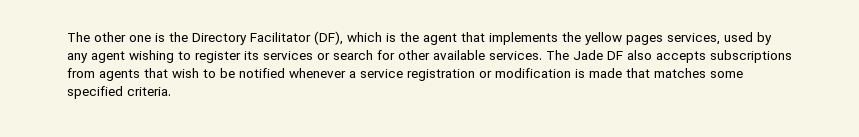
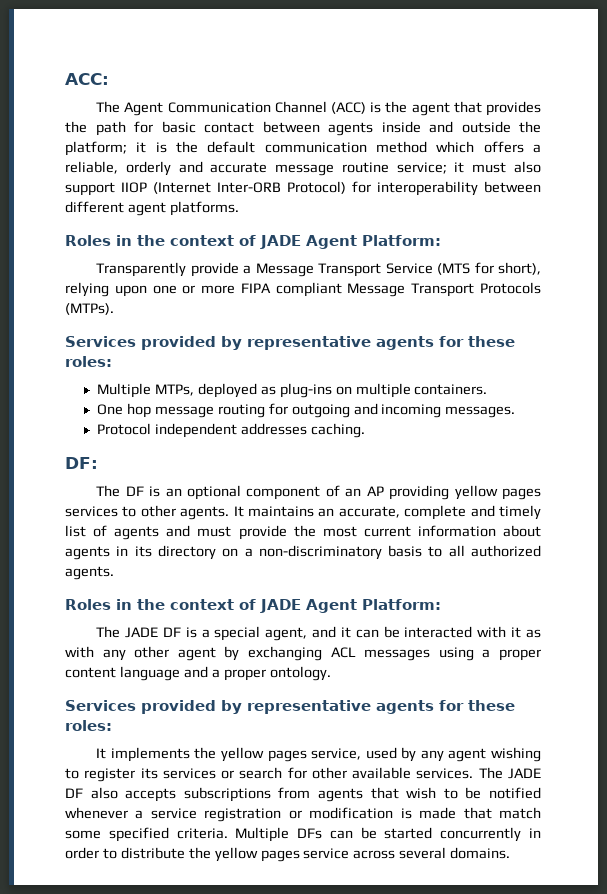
- The other one is the Directory Facilitator (DF), which is the agent that implements the yellow pages services, used by any agent wishing to register its services or search for other available services.
+ ACC:
+ The Agent Communication Channel (ACC) is the agent that provides the path for basic contact between agents inside and outside the platform; it is the default communication method which offers a reliable, orderly and accurate message routine service; it must also support IIOP (Internet Inter-ORB Protocol) for interoperability between different agent platforms.
+ Roles in the context of JADE Agent Platform:
+ Transparently provide a Message Transport Service (MTS for short), relying upon one or more FIPA compliant Message Transport Protocols (MTPs).
+ Services provided by representative agents for these roles:
+ Multiple MTPs, deployed as plug-ins on multiple containers.
+ One hop message routing for outgoing and incoming messages.
+ Protocol independent addresses caching.
+ DF:
+ The DF is an optional component of an AP providing yellow pages services to other agents. It maintains an accurate, complete and timely list of agents and must provide the most current information about agents in its directory on a non-discriminatory basis to all authorized agents.
+ Roles in the context of JADE Agent Platform:
+ The JADE DF is a special agent, and it can be interacted with it as with any other agent by exchanging ACL messages using a proper content language and a proper ontology.
+ Services provided by representative agents for these roles:
+ It implements the yellow pages service, used by any agent wishing to register its services or search for other available services.
- The Jade DF also accepts subscriptions from agents that wish to be notified whenever a service registration or modification is made that matches some specified criteria.
+ The JADE DF also accepts subscriptions from agents that wish to be notified whenever a service registration or modification is made that match some specified criteria.
+ Multiple DFs can be started concurrently in order to distribute the yellow pages service across several domains.

